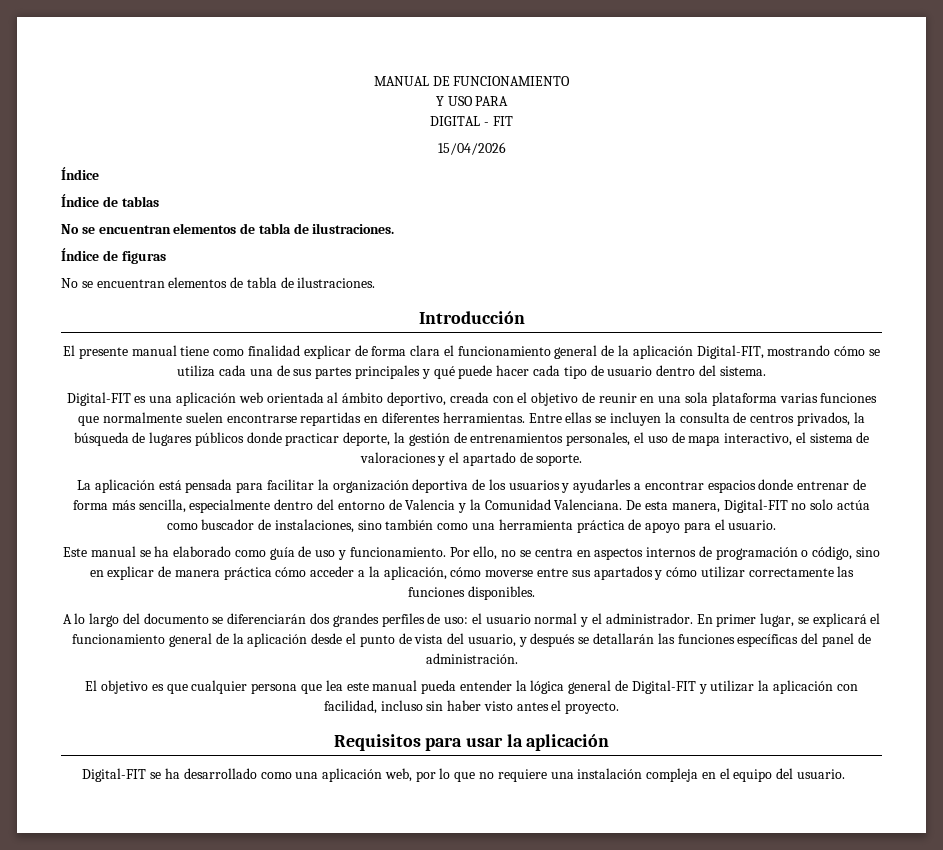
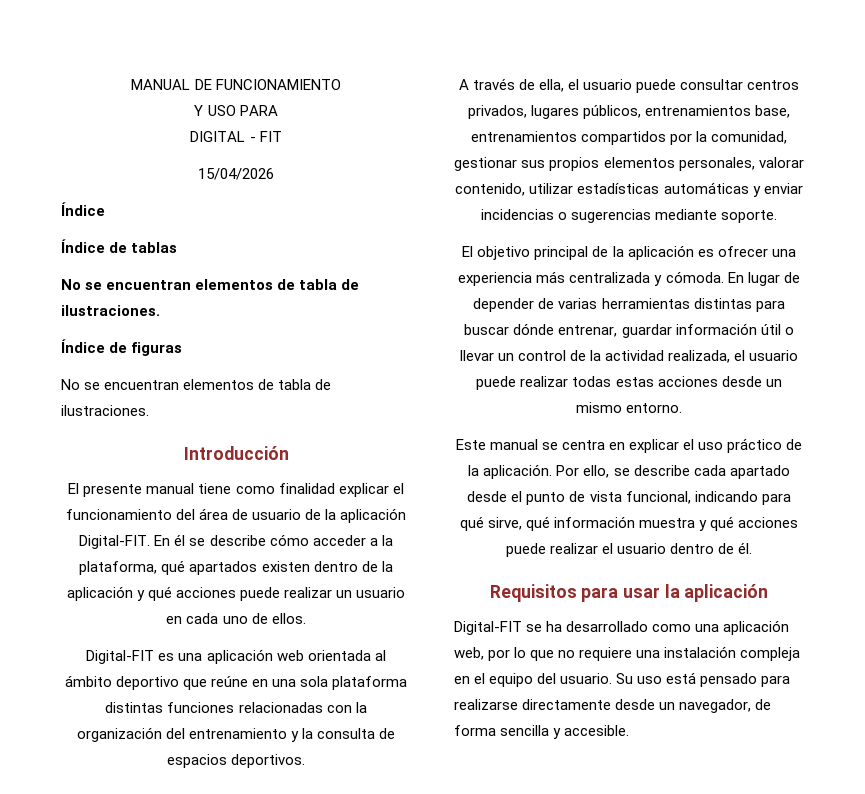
- El presente manual tiene como finalidad explicar de forma clara el funcionamiento general de la aplicación Digital-FIT, mostrando cómo se utiliza cada una de sus partes principales y qué puede hacer cada tipo de usuario dentro del sistema.
+ El presente manual tiene como finalidad explicar el funcionamiento del área de usuario de la aplicación Digital-FIT. En él se describe cómo acceder a la plataforma, qué apartados existen dentro de la aplicación y qué acciones puede realizar un usuario en cada uno de ellos.
- Digital-FIT es una aplicación web orientada al ámbito deportivo, creada con el objetivo de reunir en una sola plataforma varias funciones que normalmente suelen encontrarse repartidas en diferentes herramientas. Entre ellas se incluyen la consulta de centros privados, la búsqueda de lugares públicos donde practicar deporte, la gestión de entrenamientos personales, el uso de mapa interactivo, el sistema de valoraciones y el apartado de soporte.
- La aplicación está pensada para facilitar la organización deportiva de los usuarios y ayudarles a encontrar espacios donde entrenar de forma más sencilla, especialmente dentro del entorno de Valencia y la Comunidad Valenciana. De esta manera, Digital-FIT no solo actúa como buscador de instalaciones, sino también como una herramienta práctica de apoyo para el usuario.
- Este manual se ha elaborado como guía de uso y funcionamiento. Por ello, no se centra en aspectos internos de programación o código, sino en explicar de manera práctica cómo acceder a la aplicación, cómo moverse entre sus apartados y cómo utilizar correctamente las funciones disponibles.
- A lo largo del documento se diferenciarán dos grandes perfiles de uso: el usuario normal y el administrador. En primer lugar, se explicará el funcionamiento general de la aplicación desde el punto de vista del usuario, y después se detallarán las funciones específicas del panel de administración.
- El objetivo es que cualquier persona que lea este manual pueda entender la lógica general de Digital-FIT y utilizar la aplicación con facilidad, incluso sin haber visto antes el proyecto.
+ Digital-FIT es una aplicación web orientada al ámbito deportivo que reúne en una sola plataforma distintas funciones relacionadas con la organización del entrenamiento y la consulta de espacios deportivos.
+ A través de ella, el usuario puede consultar centros privados, lugares públicos, entrenamientos base, entrenamientos compartidos por la comunidad, gestionar sus propios elementos personales, valorar contenido, utilizar estadísticas automáticas y enviar incidencias o sugerencias mediante soporte.
+ El objetivo principal de la aplicación es ofrecer una experiencia más centralizada y cómoda. En lugar de depender de varias herramientas distintas para buscar dónde entrenar, guardar información útil o llevar un control de la actividad realizada, el usuario puede realizar todas estas acciones desde un mismo entorno.
+ Este manual se centra en explicar el uso práctico de la aplicación. Por ello, se describe cada apartado desde el punto de vista funcional, indicando para qué sirve, qué información muestra y qué acciones puede realizar el usuario dentro de él.
+ Su uso está pensado para realizarse directamente desde un navegador, de forma sencilla y accesible.

